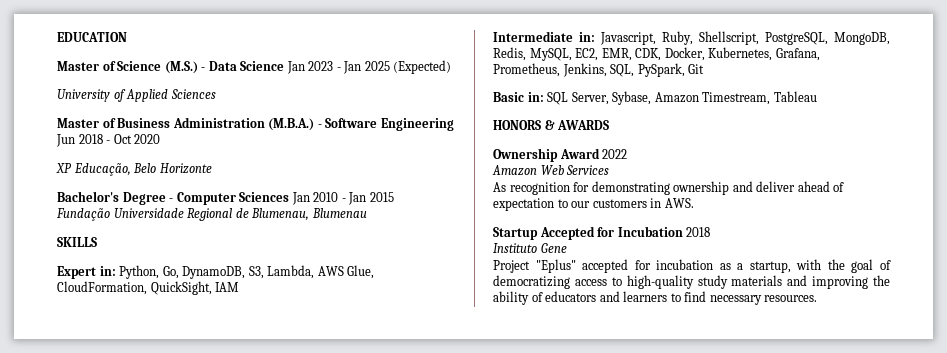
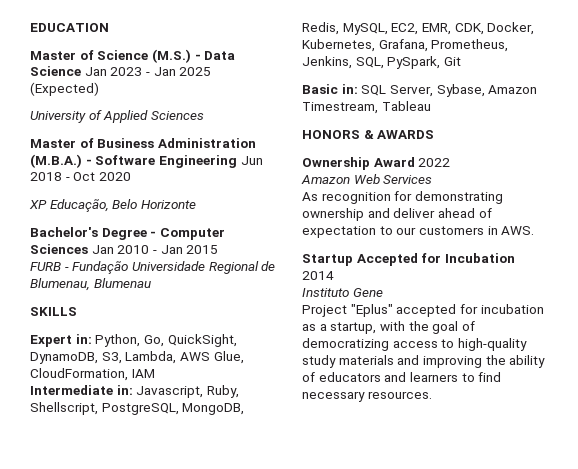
- Fundação Universidade Regional de Blumenau, Blumenau
+ FURB - Fundação Universidade Regional de Blumenau, Blumenau
- Expert in: Python, Go, DynamoDB, S3, Lambda, AWS Glue, CloudFormation, QuickSight, IAM
+ Expert in: Python, Go, QuickSight, DynamoDB, S3, Lambda, AWS Glue, CloudFormation, IAM
- Startup Accepted for Incubation 2018
+ Startup Accepted for Incubation 2014

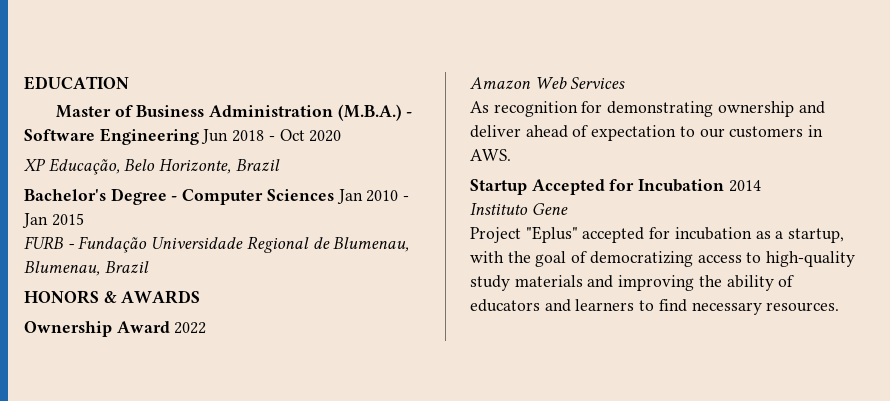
- Master of Science (M.S.) - Data Science Jan 2023 - Jan 2025 (Expected)
- University of Applied Sciences
- XP Educação, Belo Horizonte
+ XP Educação, Belo Horizonte, Brazil
- FURB - Fundação Universidade Regional de Blumenau, Blumenau
- SKILLS
- Expert in: Python, Go, QuickSight, DynamoDB, S3, Lambda, AWS Glue, CloudFormation, IAM
- Intermediate in: Javascript, Ruby, Shellscript, PostgreSQL, MongoDB, Redis, MySQL, EC2, EMR, CDK, Docker, Kubernetes, Grafana, Prometheus, Jenkins, SQL, PySpark, Git
- Basic in: SQL Server, Sybase, Amazon Timestream, Tableau
+ FURB - Fundação Universidade Regional de Blumenau, Blumenau, Brazil

